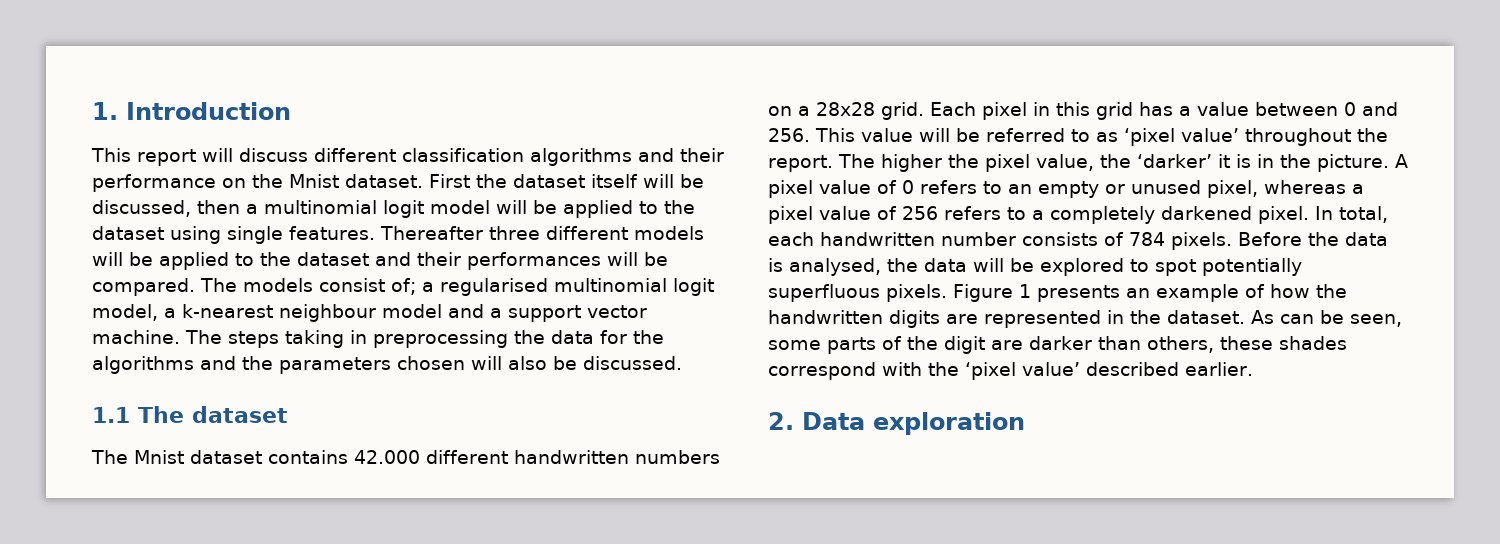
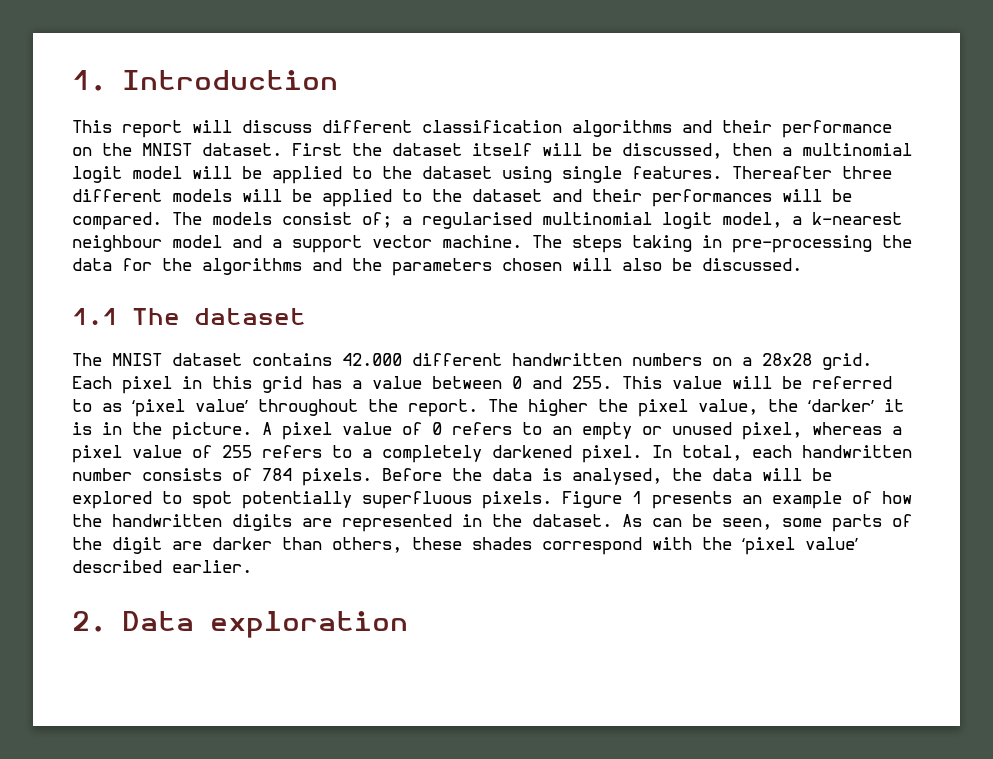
- This report will discuss different classification algorithms and their performance on the Mnist dataset.
+ This report will discuss different classification algorithms and their performance on the MNIST dataset.
- The steps taking in preprocessing the data for the algorithms and the parameters chosen will also be discussed.
+ The steps taking in pre-processing the data for the algorithms and the parameters chosen will also be discussed.
- The Mnist dataset contains 42.000 different handwritten numbers on a 28x28 grid.
+ The MNIST dataset contains 42.000 different handwritten numbers on a 28x28 grid.
- Each pixel in this grid has a value between 0 and 256. This value will be referred to as ‘pixel value’ throughout the report.
+ Each pixel in this grid has a value between 0 and 255. This value will be referred to as ‘pixel value’ throughout the report.
- A pixel value of 0 refers to an empty or unused pixel, whereas a pixel value of 256 refers to a completely darkened pixel.
+ A pixel value of 0 refers to an empty or unused pixel, whereas a pixel value of 255 refers to a completely darkened pixel.

